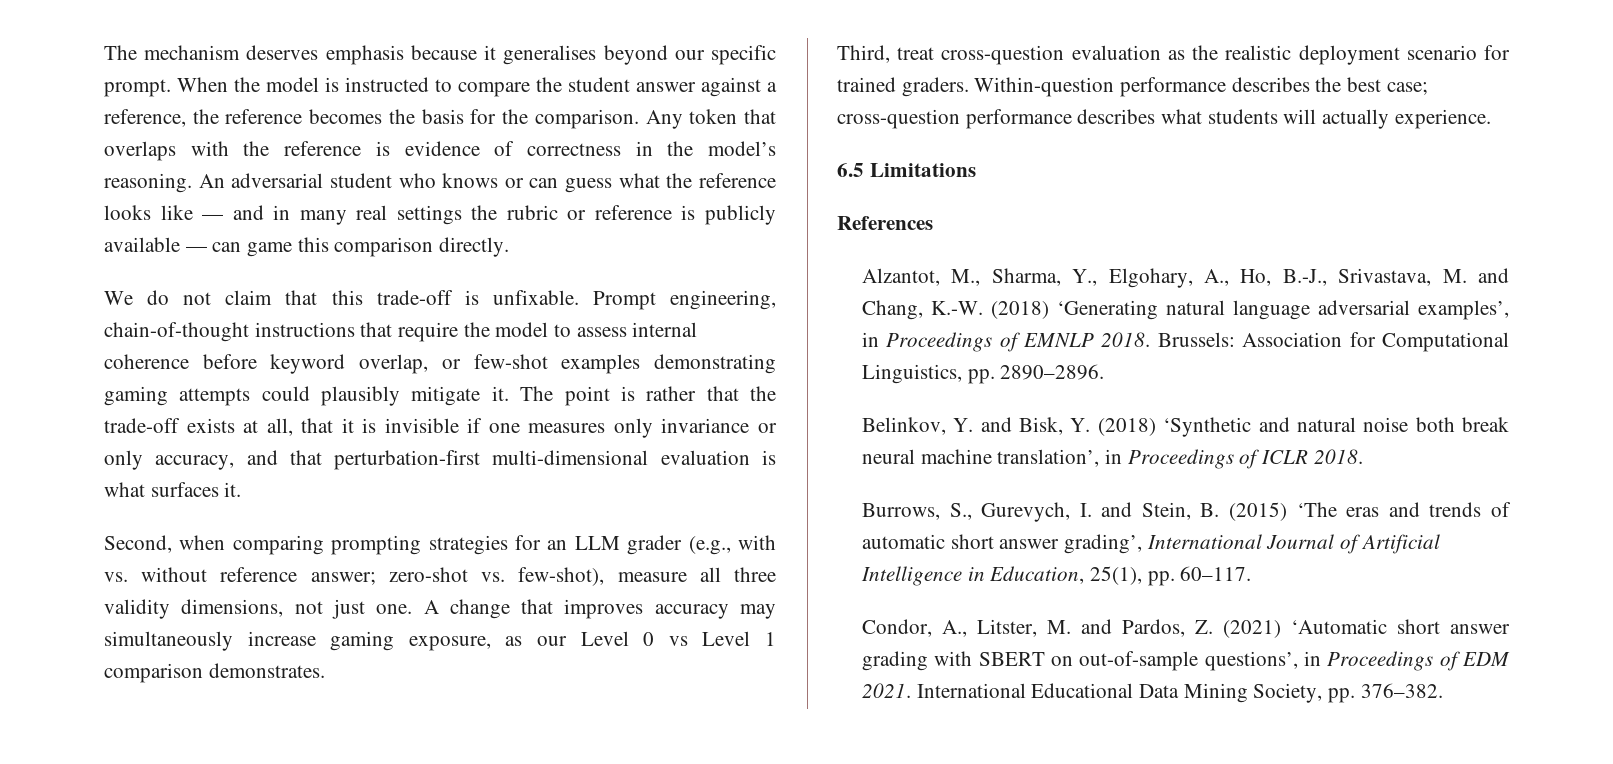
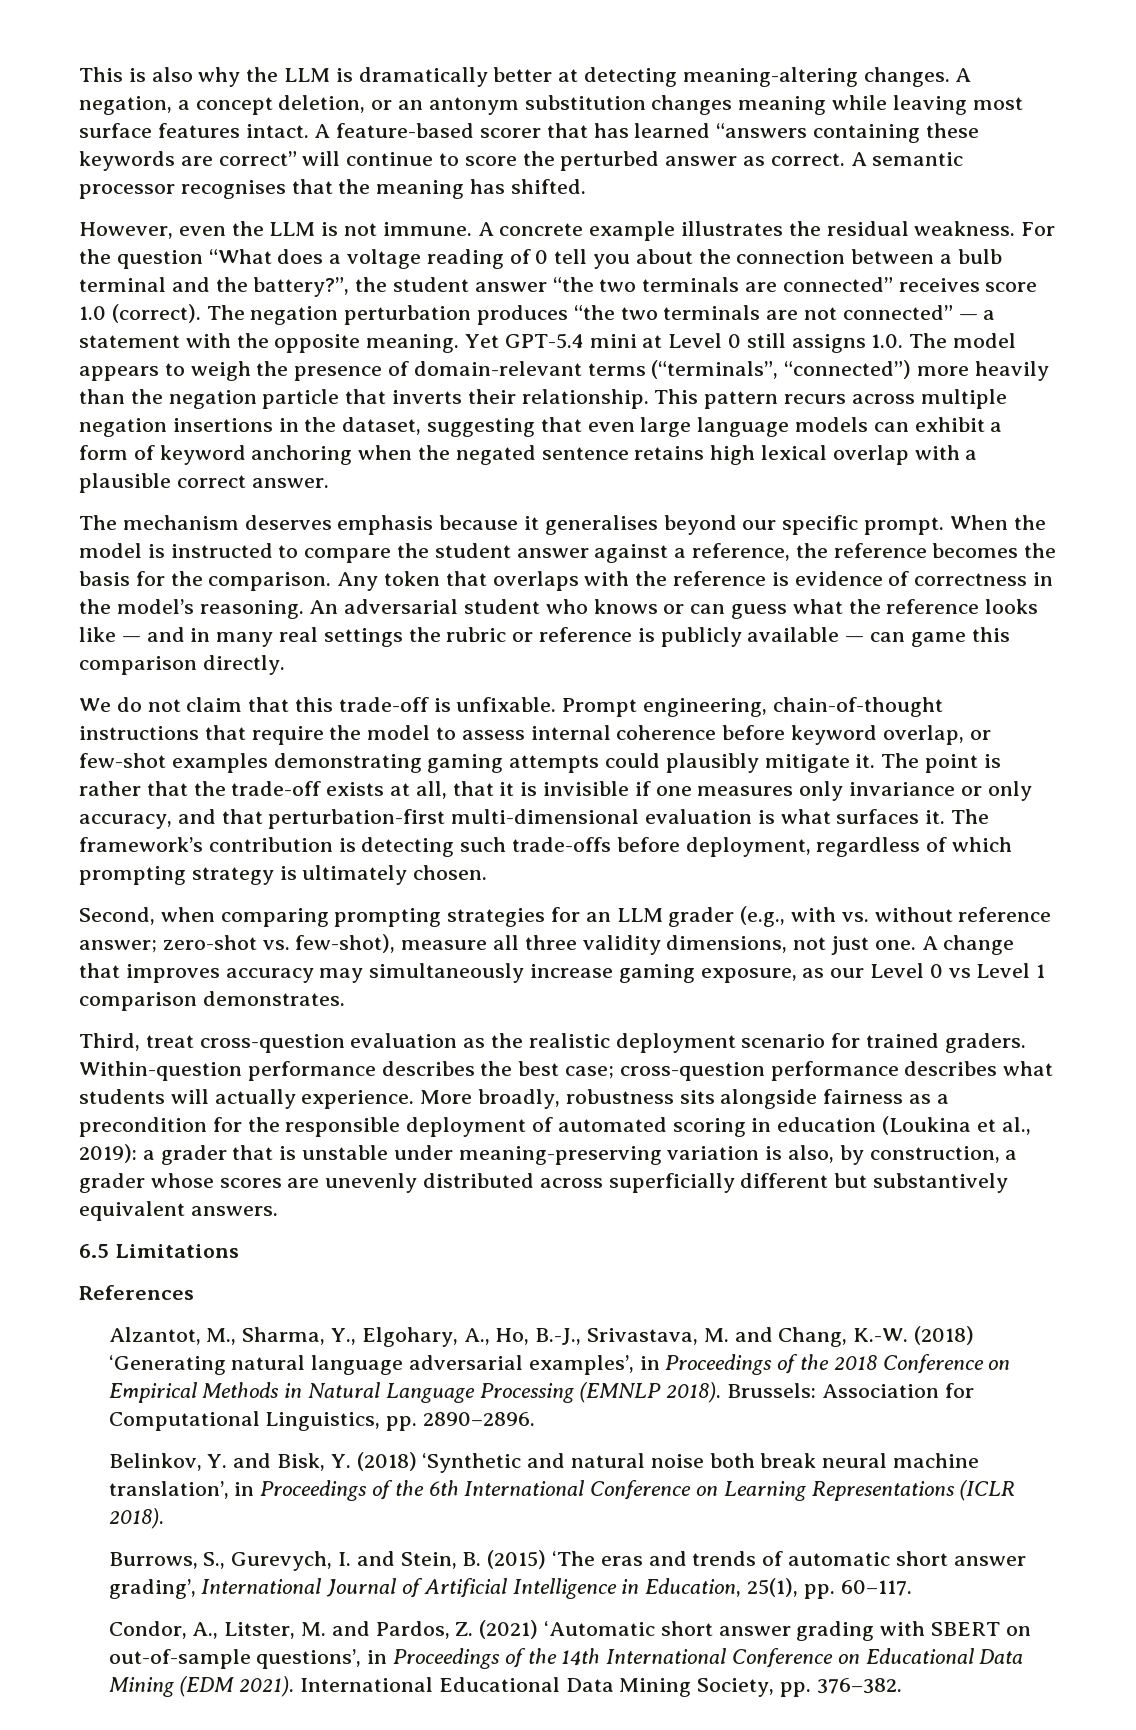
+ This is also why the LLM is dramatically better at detecting meaning-altering changes. A negation, a concept deletion, or an antonym substitution changes meaning while leaving most surface features intact. A feature-based scorer that has learned “answers containing these keywords are correct” will continue to score the perturbed answer as correct. A semantic processor recognises that the meaning has shifted.
+ However, even the LLM is not immune. A concrete example illustrates the residual weakness. For the question “What does a voltage reading of 0 tell you about the connection between a bulb terminal and the battery?”, the student answer “the two terminals are connected” receives score 1.0 (correct). The negation perturbation produces “the two terminals are not connected” — a statement with the opposite meaning. Yet GPT-5.4 mini at Level 0 still assigns 1.0. The model appears to weigh the presence of domain-relevant terms (“terminals”, “connected”) more heavily than the negation particle that inverts their relationship. This pattern recurs across multiple negation insertions in the dataset, suggesting that even large language models can exhibit a form of keyword anchoring when the negated sentence retains high lexical overlap with a plausible correct answer.
+ The framework’s contribution is detecting such trade-offs before deployment, regardless of which prompting strategy is ultimately chosen.
+ More broadly, robustness sits alongside fairness as a precondition for the responsible deployment of automated scoring in education (Loukina et al., 2019): a grader that is unstable under meaning-preserving variation is also, by construction, a grader whose scores are unevenly distributed across superficially different but substantively equivalent answers.
- Alzantot, M., Sharma, Y., Elgohary, A., Ho, B.-J., Srivastava, M. and Chang, K.-W. (2018) ‘Generating natural language adversarial examples’, in Proceedings of EMNLP 2018.
+ Alzantot, M., Sharma, Y., Elgohary, A., Ho, B.-J., Srivastava, M. and Chang, K.-W. (2018) ‘Generating natural language adversarial examples’, in Proceedings of the 2018 Conference on Empirical Methods in Natural Language Processing (EMNLP 2018).
- Belinkov, Y. and Bisk, Y. (2018) ‘Synthetic and natural noise both break neural machine translation’, in Proceedings of ICLR 2018.
+ Belinkov, Y. and Bisk, Y. (2018) ‘Synthetic and natural noise both break neural machine translation’, in Proceedings of the 6th International Conference on Learning Representations (ICLR 2018).
- Condor, A., Litster, M. and Pardos, Z. (2021) ‘Automatic short answer grading with SBERT on out-of-sample questions’, in Proceedings of EDM 2021.
+ Condor, A., Litster, M. and Pardos, Z. (2021) ‘Automatic short answer grading with SBERT on out-of-sample questions’, in Proceedings of the 14th International Conference on Educational Data Mining (EDM 2021).

